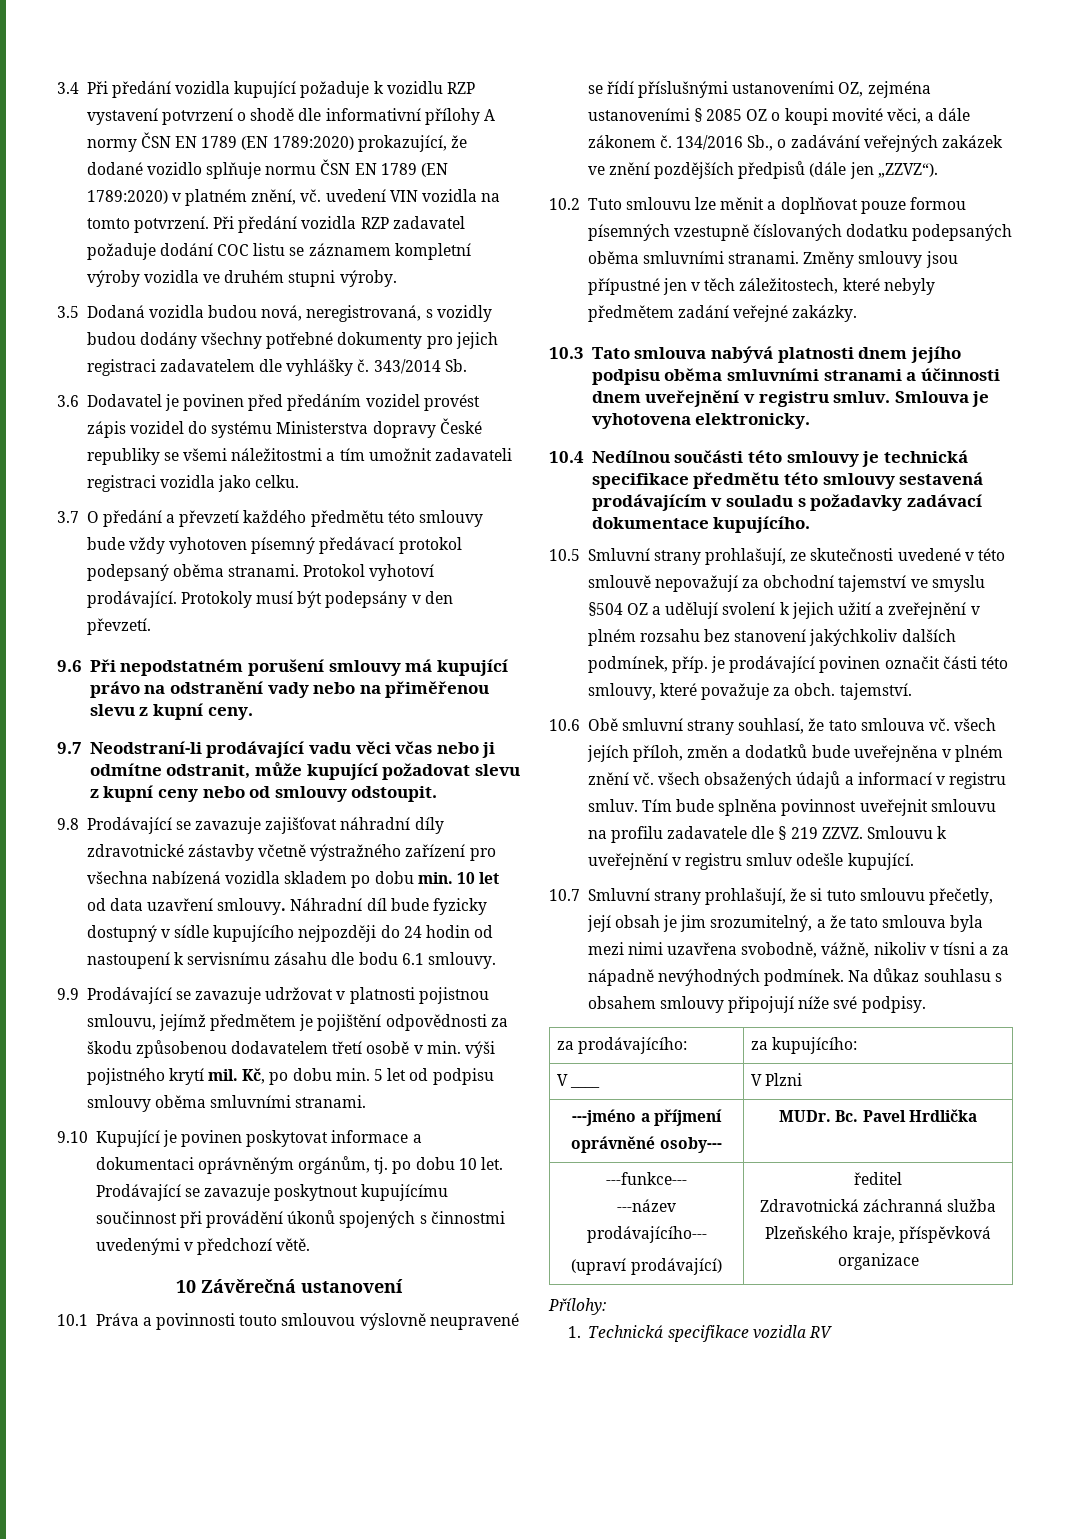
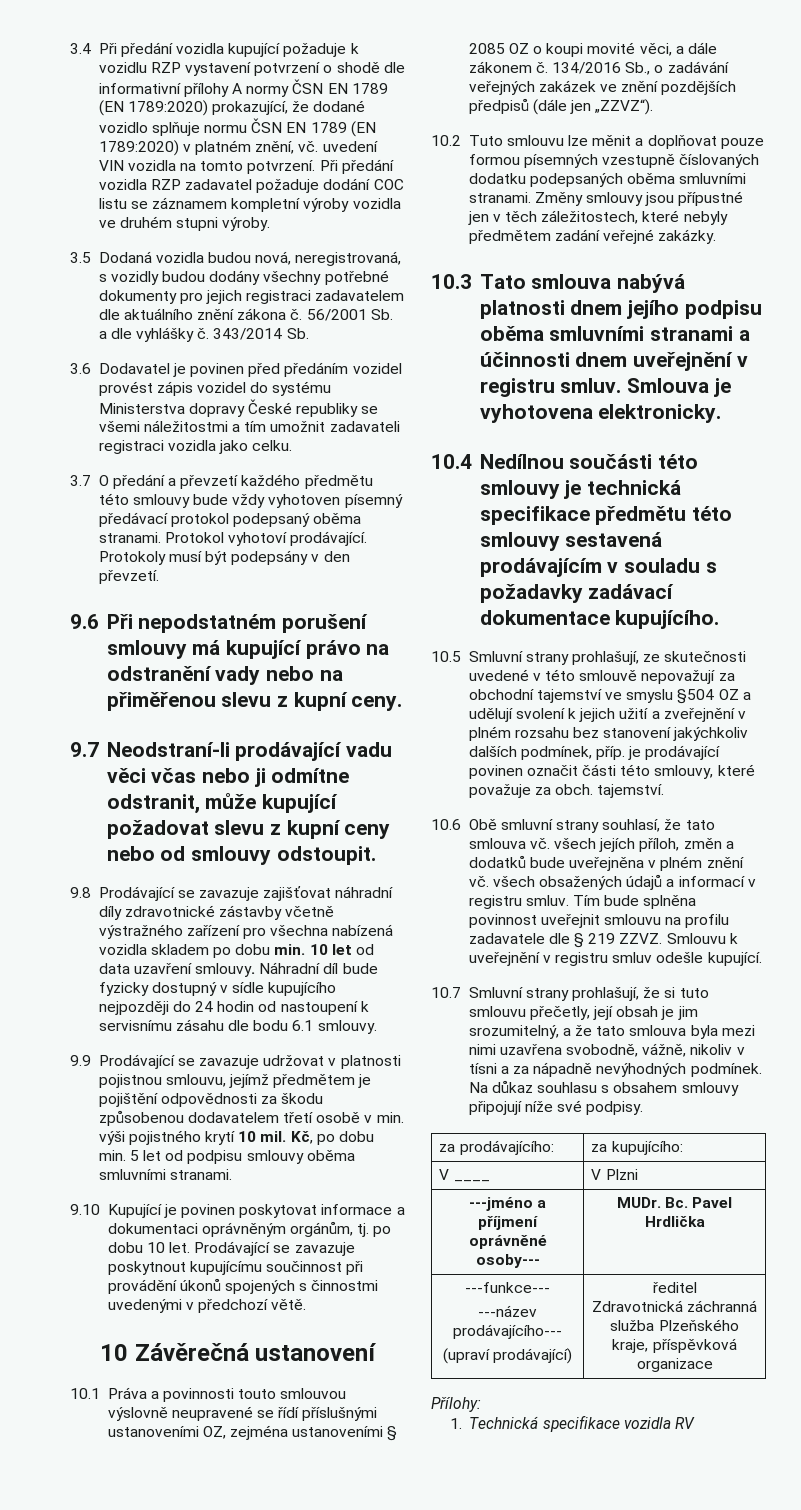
- 3.5 Dodaná vozidla budou nová, neregistrovaná, s vozidly budou dodány všechny potřebné dokumenty pro jejich registraci zadavatelem dle vyhlášky č.
+ 3.5 Dodaná vozidla budou nová, neregistrovaná, s vozidly budou dodány všechny potřebné dokumenty pro jejich registraci zadavatelem dle aktuálního znění zákona č. 56/2001 Sb. a dle vyhlášky č.
- 9.9 Prodávající se zavazuje udržovat v platnosti pojistnou smlouvu, jejímž předmětem je pojištění odpovědnosti za škodu způsobenou dodavatelem třetí osobě v min. výši pojistného krytí mil.
+ 9.9 Prodávající se zavazuje udržovat v platnosti pojistnou smlouvu, jejímž předmětem je pojištění odpovědnosti za škodu způsobenou dodavatelem třetí osobě v min. výši pojistného krytí 10 mil.

